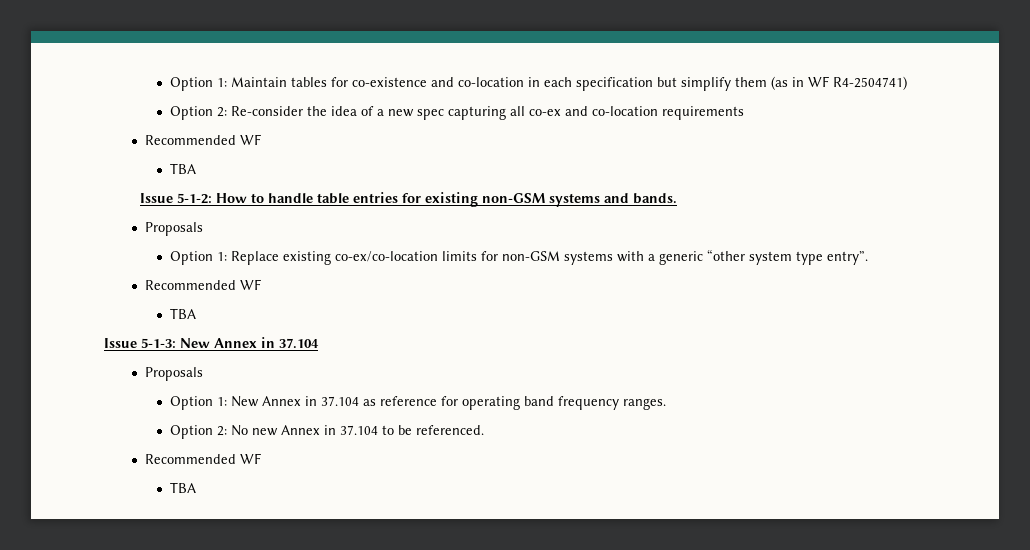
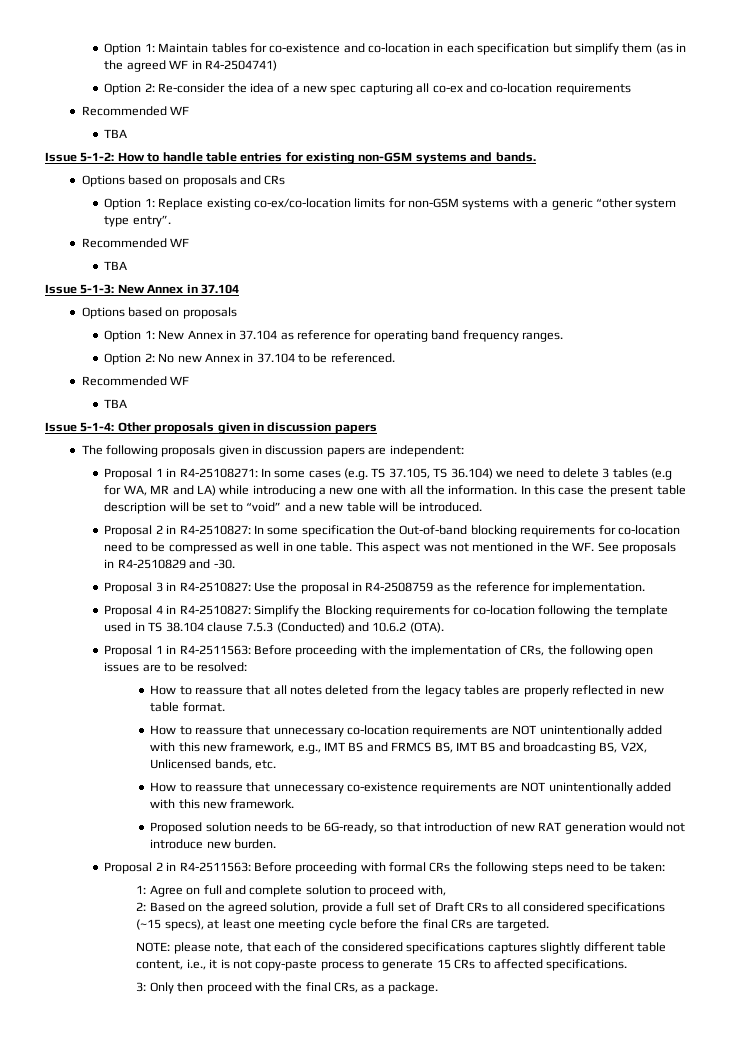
- Option 1: Maintain tables for co-existence and co-location in each specification but simplify them (as in WF R4-2504741)
+ Option 1: Maintain tables for co-existence and co-location in each specification but simplify them (as in the agreed WF in R4-2504741)
  Issue 5-1-2: How to handle table entries for existing non-GSM systems and bands.
- Proposals
+ Options based on proposals and CRs
  Issue 5-1-3: New Annex in 37.104
- Proposals
+ Options based on proposals
+ Issue 5-1-4: Other proposals given in discussion papers
+ The following proposals given in discussion papers are independent:
+ Proposal 1 in R4-25108271: In some cases (e.g. TS 37.105, TS 36.104) we need to delete 3 tables (e.g for WA, MR and LA) while introducing a new one with all the information. In this case the present table description will be set to “void” and a new table will be introduced.
+ Proposal 2 in R4-2510827: In some specification the Out-of-band blocking requirements for co-location need to be compressed as well in one table. This aspect was not mentioned in the WF. See proposals in R4-2510829 and -30.
+ Proposal 3 in R4-2510827: Use the proposal in R4-2508759 as the reference for implementation.
+ Proposal 4 in R4-2510827: Simplify the Blocking requirements for co-location following the template used in TS 38.104 clause 7.5.3 (Conducted) and 10.6.2 (OTA).
+ Proposal 1 in R4-2511563: Before proceeding with the implementation of CRs, the following open issues are to be resolved:
+ How to reassure that all notes deleted from the legacy tables are properly reflected in new table format.
+ How to reassure that unnecessary co-location requirements are NOT unintentionally added with this new framework, e.g., IMT BS and FRMCS BS, IMT BS and broadcasting BS, V2X, Unlicensed bands, etc.
+ How to reassure that unnecessary co-existence requirements are NOT unintentionally added with this new framework.
+ Proposed solution needs to be 6G-ready, so that introduction of new RAT generation would not introduce new burden.
+ Proposal 2 in R4-2511563: Before proceeding with formal CRs the following steps need to be taken:
+ 1: Agree on full and complete solution to proceed with,
+ 2: Based on the agreed solution, provide a full set of Draft CRs to all considered specifications (~15 specs), at least one meeting cycle before the final CRs are targeted.
+ NOTE: please note, that each of the considered specifications captures slightly different table content, i.e., it is not copy-paste process to generate 15 CRs to affected specifications.
+ 3: Only then proceed with the final CRs, as a package.

